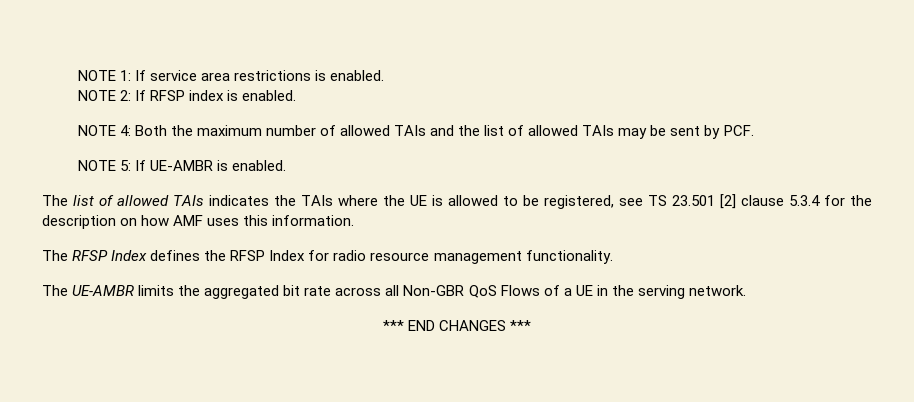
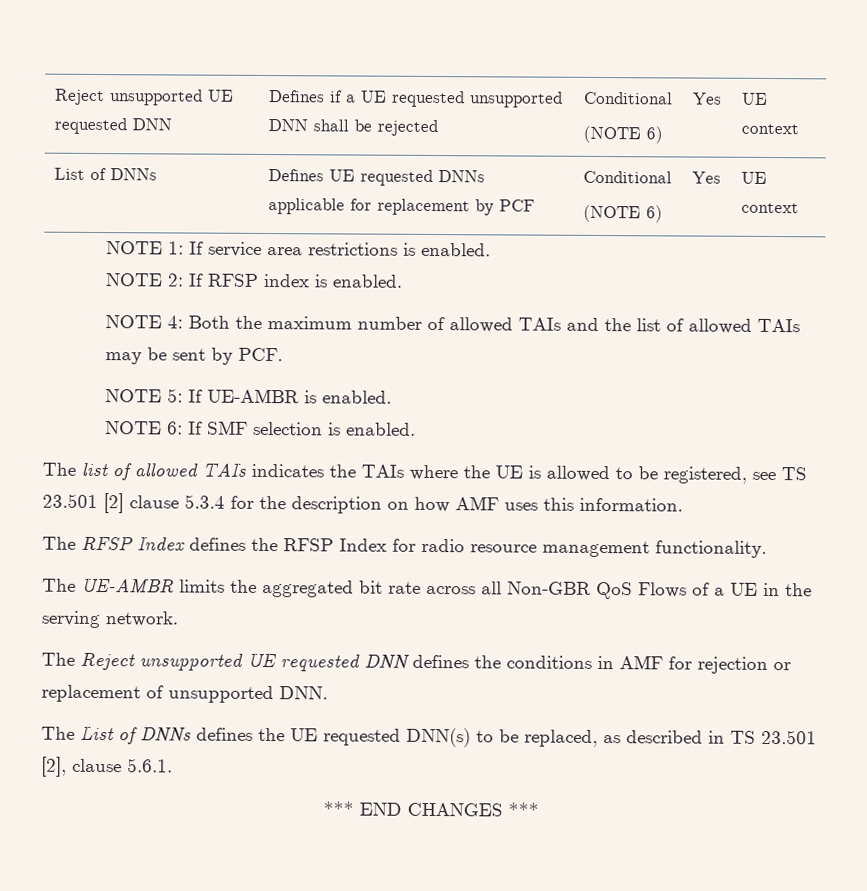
+ Reject unsupported UE requested DNN | Defines if a UE requested unsupported DNN shall be rejected | Conditional
+ (NOTE 6) | Yes | UE context
+ List of DNNs | Defines UE requested DNNs applicable for replacement by PCF | Conditional
+ (NOTE 6) | Yes | UE context
+ NOTE 6: If SMF selection is enabled.
+ The Reject unsupported UE requested DNN defines the conditions in AMF for rejection or replacement of unsupported DNN.
+ The List of DNNs defines the UE requested DNN(s) to be replaced, as described in TS 23.501 [2], clause 5.6.1.

